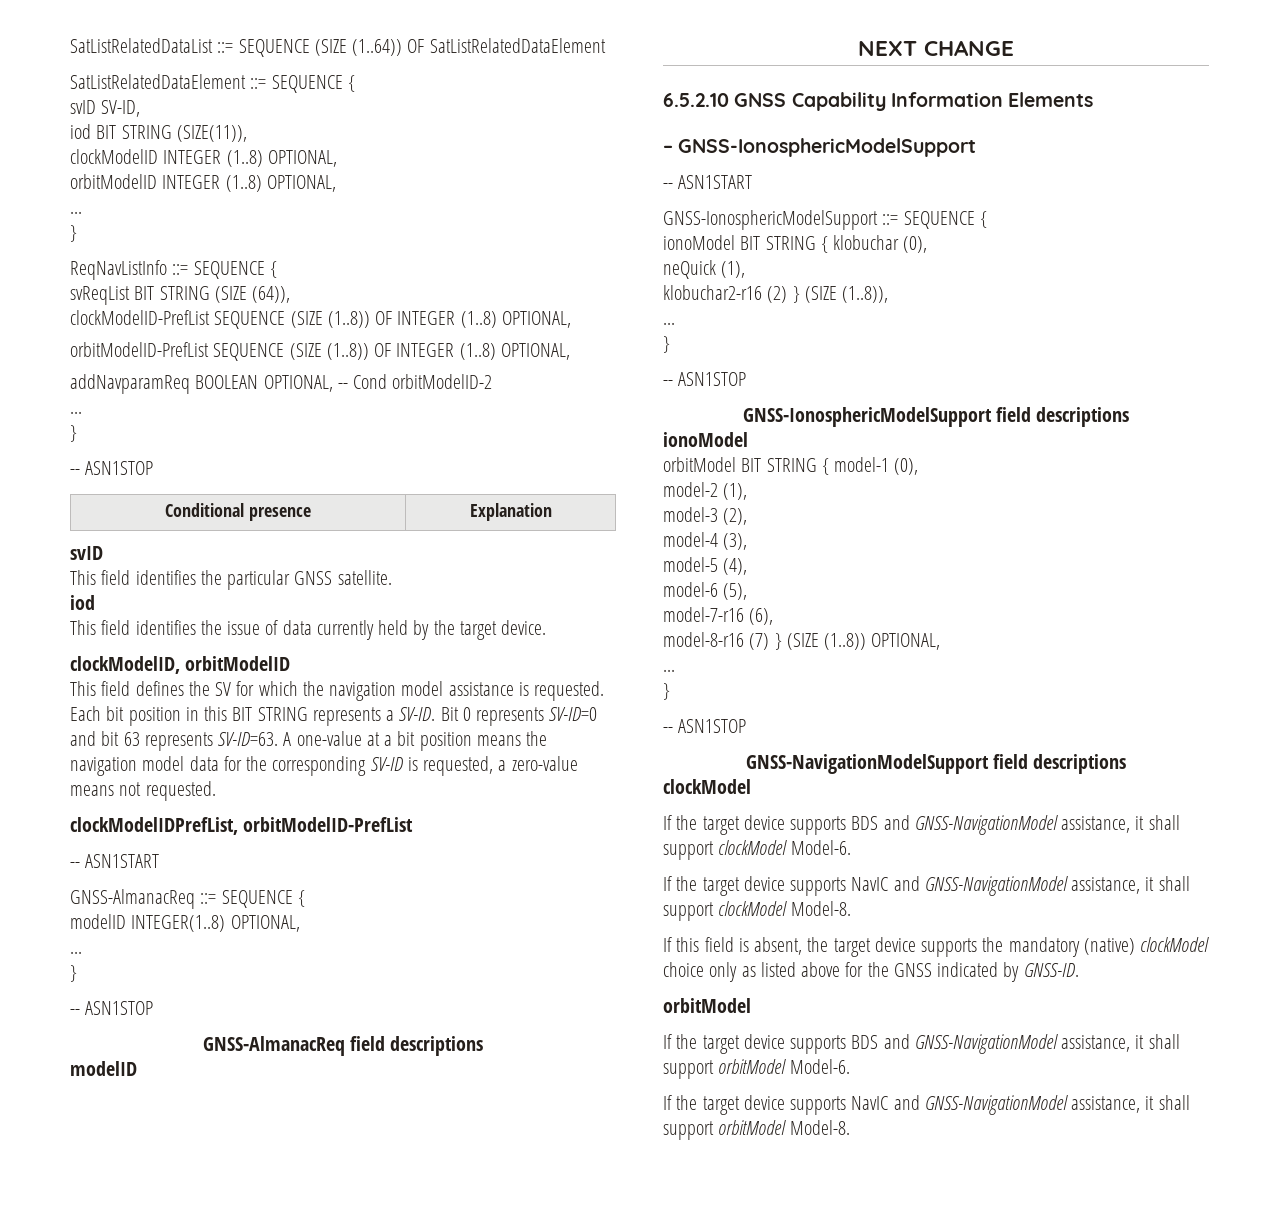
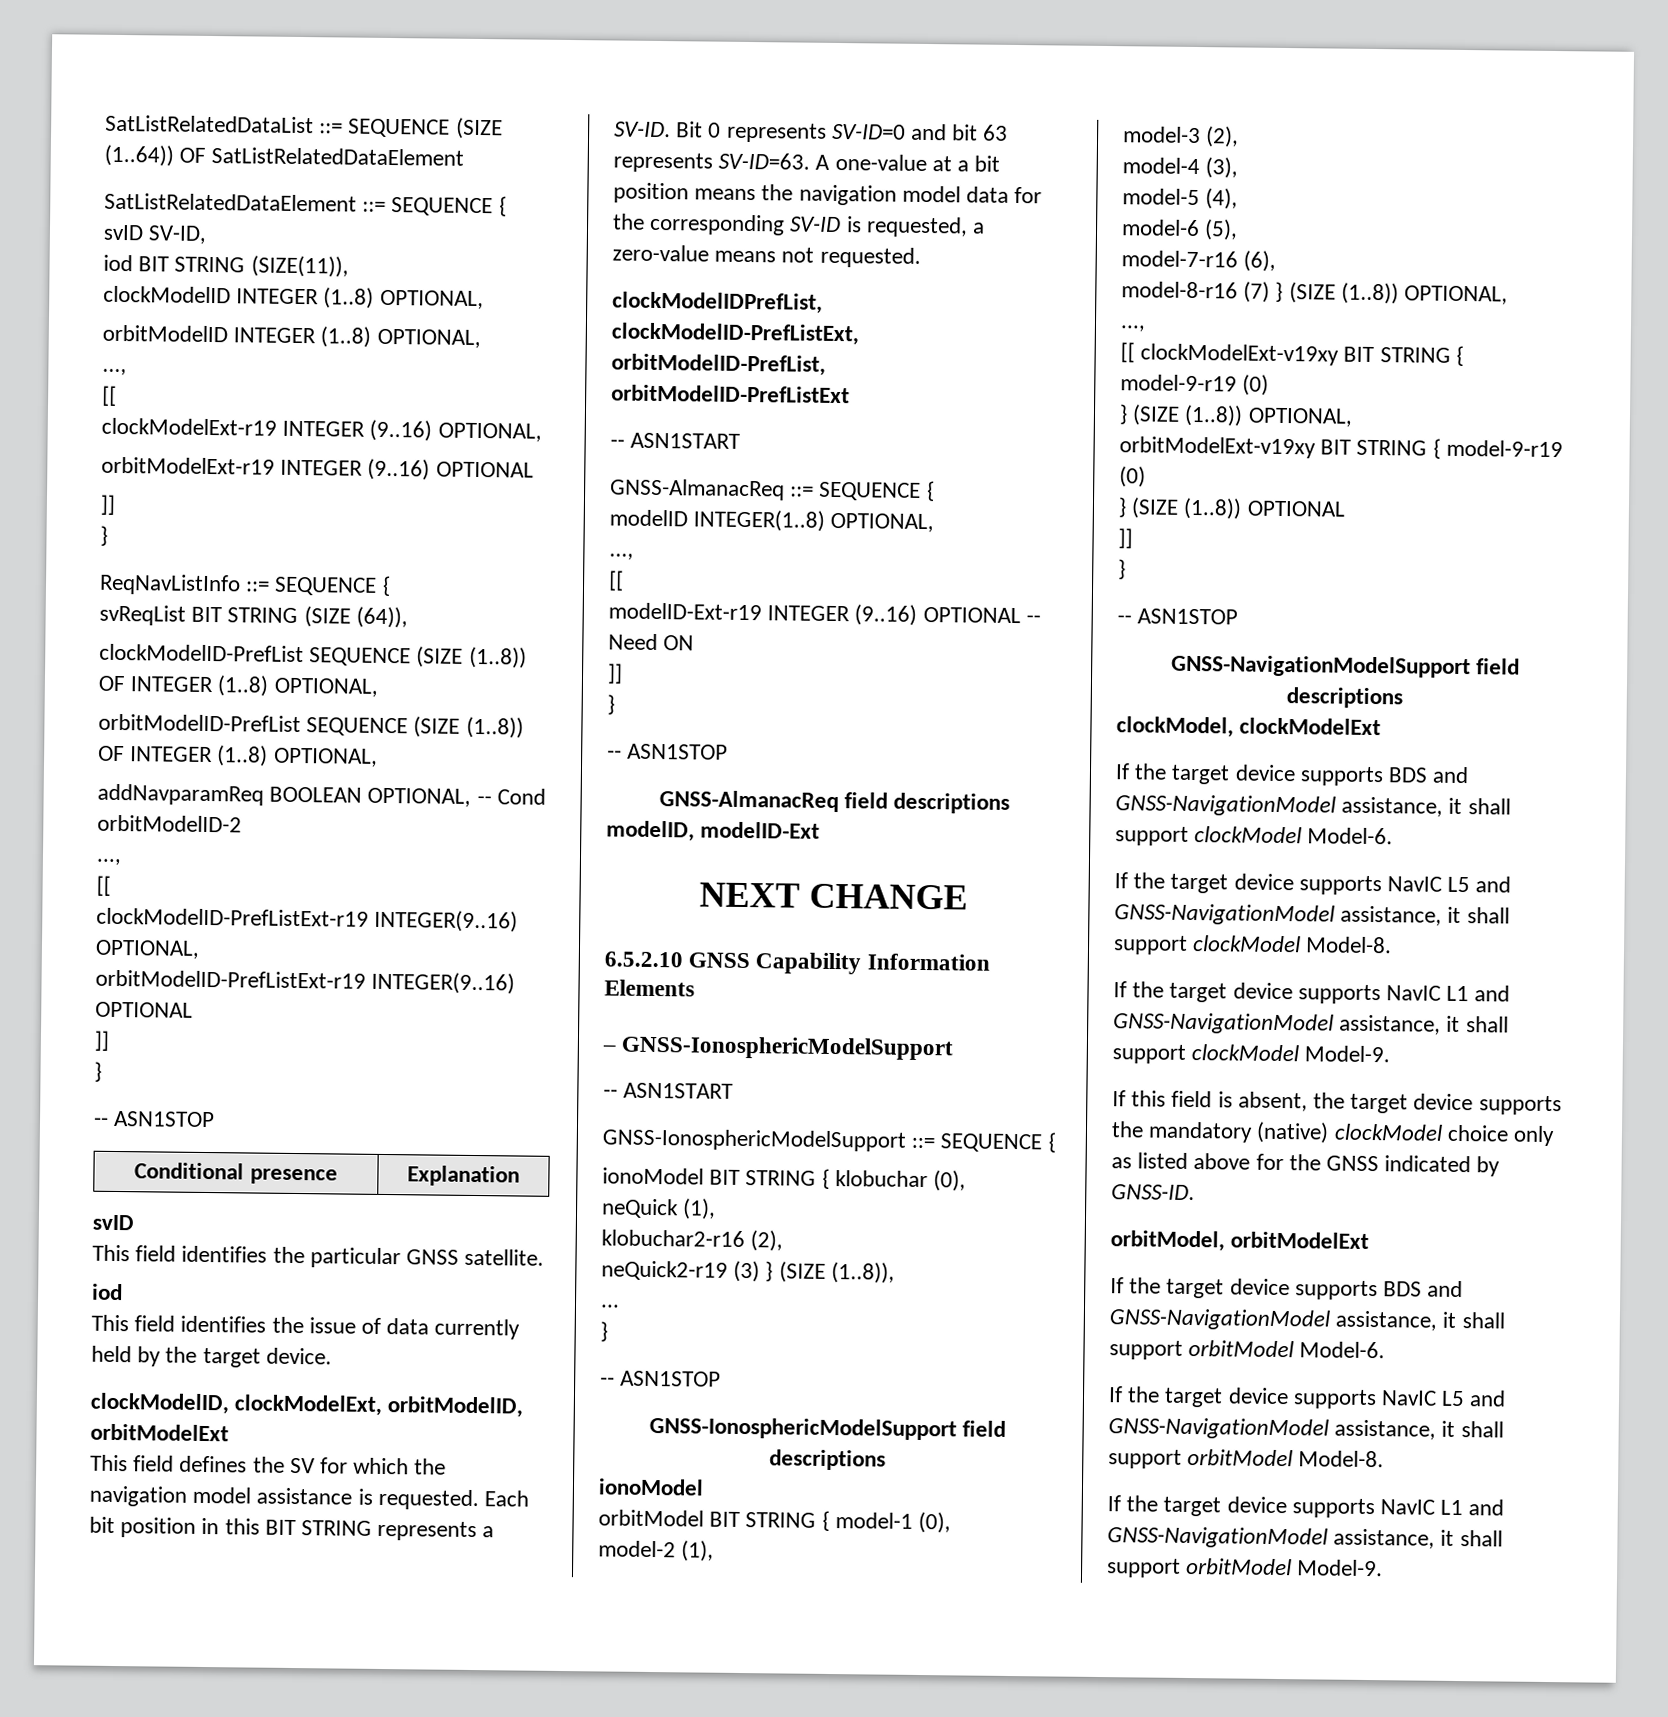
  orbitModelID INTEGER (1..8) OPTIONAL,
- ...
+ ...,
+ [[
+ clockModelExt-r19 INTEGER (9..16) OPTIONAL,
+ orbitModelExt-r19 INTEGER (9..16) OPTIONAL
+ ]]
  addNavparamReq BOOLEAN OPTIONAL, -- Cond orbitModelID-2
- ...
+ ...,
+ [[
+ clockModelID-PrefListExt-r19 INTEGER(9..16) OPTIONAL,
+ orbitModelID-PrefListExt-r19 INTEGER(9..16) OPTIONAL
+ ]]
- clockModelID, orbitModelID
+ clockModelID, clockModelExt, orbitModelID, orbitModelExt
- clockModelIDPrefList, orbitModelID-PrefList
+ clockModelIDPrefList, clockModelID-PrefListExt, orbitModelID-PrefList, orbitModelID-PrefListExt
  modelID INTEGER(1..8) OPTIONAL,
- ...
+ ...,
+ [[
+ modelID-Ext-r19 INTEGER (9..16) OPTIONAL -- Need ON
+ ]]
  GNSS-AlmanacReq field descriptions
- modelID
+ modelID, modelID-Ext
- klobuchar2-r16 (2) } (SIZE (1..8)),
+ klobuchar2-r16 (2),
+ neQuick2-r19 (3) } (SIZE (1..8)),
  model-8-r16 (7) } (SIZE (1..8)) OPTIONAL,
- ...
+ ...,
+ [[ clockModelExt-v19xy BIT STRING { model-9-r19 (0)
+ } (SIZE (1..8)) OPTIONAL,
+ orbitModelExt-v19xy BIT STRING { model-9-r19 (0)
+ } (SIZE (1..8)) OPTIONAL
+ ]]
  GNSS-NavigationModelSupport field descriptions
- clockModel
+ clockModel, clockModelExt
- If the target device supports NavIC and GNSS-NavigationModel assistance, it shall support clockModel Model-8.
+ If the target device supports NavIC L5 and GNSS-NavigationModel assistance, it shall support clockModel Model-8.
+ If the target device supports NavIC L1 and GNSS-NavigationModel assistance, it shall support clockModel Model-9.
  If this field is absent, the target device supports the mandatory (native) clockModel choice only as listed above for the GNSS indicated by GNSS-ID.
- orbitModel
+ orbitModel, orbitModelExt
- If the target device supports NavIC and GNSS-NavigationModel assistance, it shall support orbitModel Model-8.
+ If the target device supports NavIC L5 and GNSS-NavigationModel assistance, it shall support orbitModel Model-8.
+ If the target device supports NavIC L1 and GNSS-NavigationModel assistance, it shall support orbitModel Model-9.

